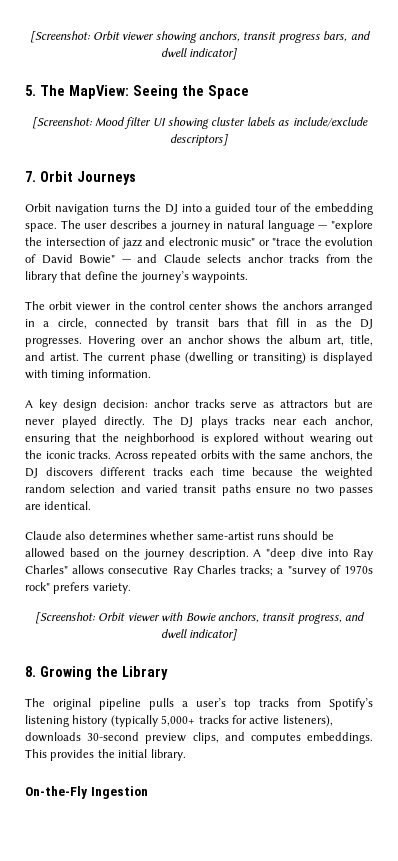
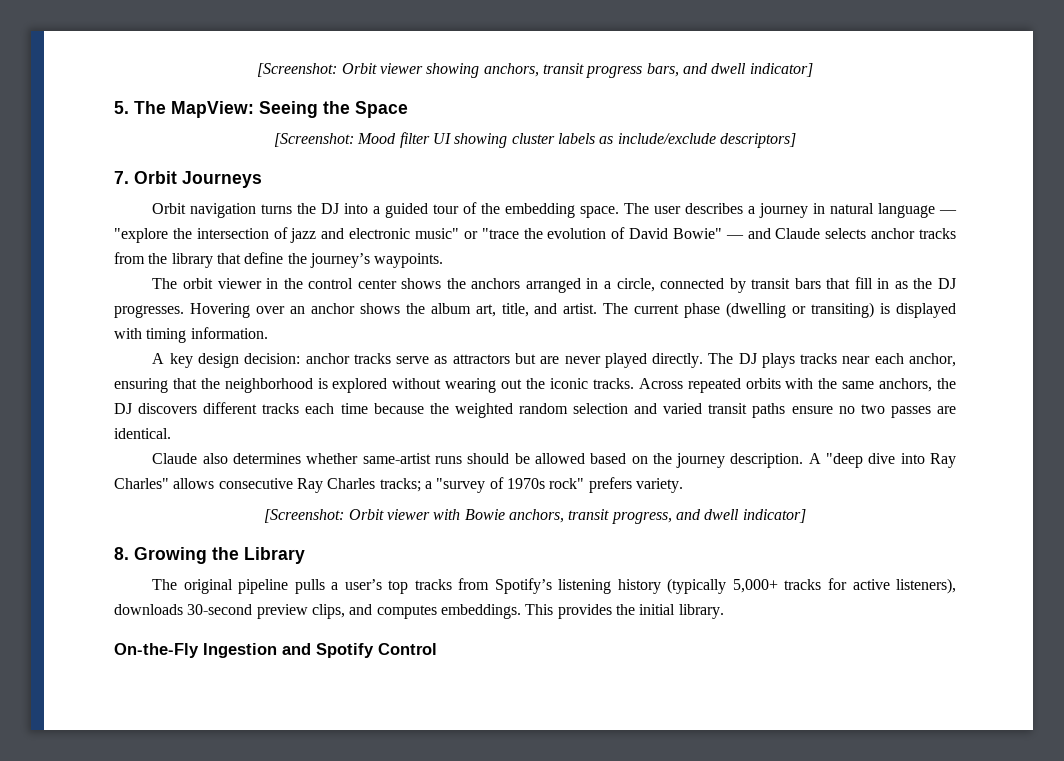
- On-the-Fly Ingestion
+ On-the-Fly Ingestion and Spotify Control

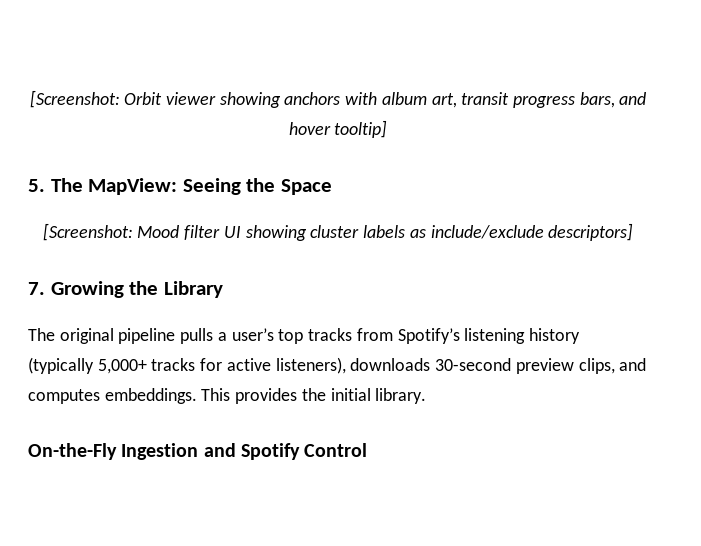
- [Screenshot: Orbit viewer showing anchors, transit progress bars, and dwell indicator]
+ [Screenshot: Orbit viewer showing anchors with album art, transit progress bars, and hover tooltip]
- 7. Orbit Journeys
- Orbit navigation turns the DJ into a guided tour of the embedding space. The user describes a journey in natural language — "explore the intersection of jazz and electronic music" or "trace the evolution of David Bowie" — and Claude selects anchor tracks from the library that define the journey’s waypoints.
- The orbit viewer in the control center shows the anchors arranged in a circle, connected by transit bars that fill in as the DJ progresses. Hovering over an anchor shows the album art, title, and artist. The current phase (dwelling or transiting) is displayed with timing information.
- A key design decision: anchor tracks serve as attractors but are never played directly. The DJ plays tracks near each anchor, ensuring that the neighborhood is explored without wearing out the iconic tracks. Across repeated orbits with the same anchors, the DJ discovers different tracks each time because the weighted random selection and varied transit paths ensure no two passes are identical.
- Claude also determines whether same-artist runs should be allowed based on the journey description. A "deep dive into Ray Charles" allows consecutive Ray Charles tracks; a "survey of 1970s rock" prefers variety.
- [Screenshot: Orbit viewer with Bowie anchors, transit progress, and dwell indicator]
- 8. Growing the Library
+ 7. Growing the Library

